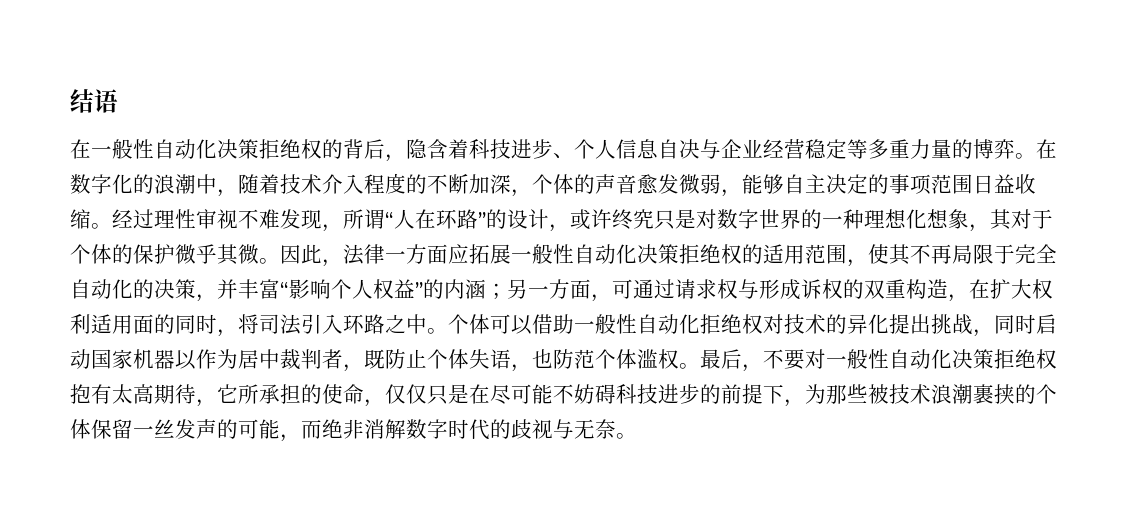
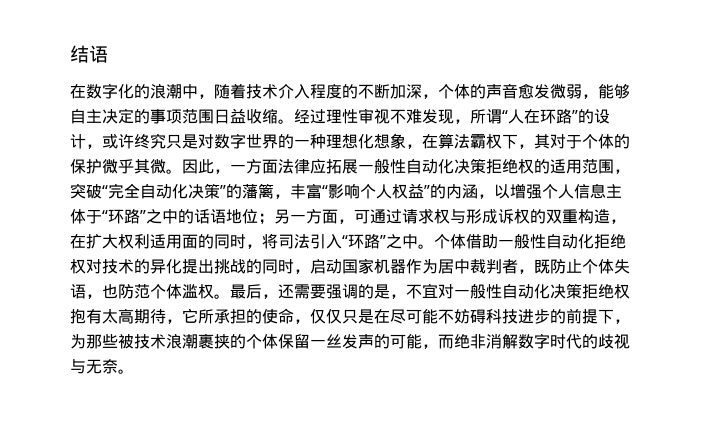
- 在一般性自动化决策拒绝权的背后，隐含着科技进步、个人信息自决与企业经营稳定等多重力量的博弈。在数字化的浪潮中，随着技术介入程度的不断加深，个体的声音愈发微弱，能够自主决定的事项范围日益收缩。
+ 在数字化的浪潮中，随着技术介入程度的不断加深，个体的声音愈发微弱，能够自主决定的事项范围日益收缩。
- 经过理性审视不难发现，所谓“人在环路”的设计，或许终究只是对数字世界的一种理想化想象，其对于个体的保护微乎其微。
+ 经过理性审视不难发现，所谓“人在环路”的设计，或许终究只是对数字世界的一种理想化想象，在算法霸权下，其对于个体的保护微乎其微。
- 因此，法律一方面应拓展一般性自动化决策拒绝权的适用范围，使其不再局限于完全自动化的决策，并丰富“影响个人权益”的内涵；另一方面，可通过请求权与形成诉权的双重构造，在扩大权利适用面的同时，将司法引入环路之中。
+ 因此，一方面法律应拓展一般性自动化决策拒绝权的适用范围，突破“完全自动化决策”的藩篱，丰富“影响个人权益”的内涵，以增强个人信息主体于“环路”之中的话语地位；另一方面，可通过请求权与形成诉权的双重构造，在扩大权利适用面的同时，将司法引入“环路”之中。
- 个体可以借助一般性自动化拒绝权对技术的异化提出挑战，同时启动国家机器以作为居中裁判者，既防止个体失语，也防范个体滥权。
+ 个体借助一般性自动化拒绝权对技术的异化提出挑战的同时，启动国家机器作为居中裁判者，既防止个体失语，也防范个体滥权。
- 最后，不要对一般性自动化决策拒绝权抱有太高期待，它所承担的使命，仅仅只是在尽可能不妨碍科技进步的前提下，为那些被技术浪潮裹挟的个体保留一丝发声的可能，而绝非消解数字时代的歧视与无奈。
+ 最后，还需要强调的是，不宜对一般性自动化决策拒绝权抱有太高期待，它所承担的使命，仅仅只是在尽可能不妨碍科技进步的前提下，为那些被技术浪潮裹挟的个体保留一丝发声的可能，而绝非消解数字时代的歧视与无奈。

